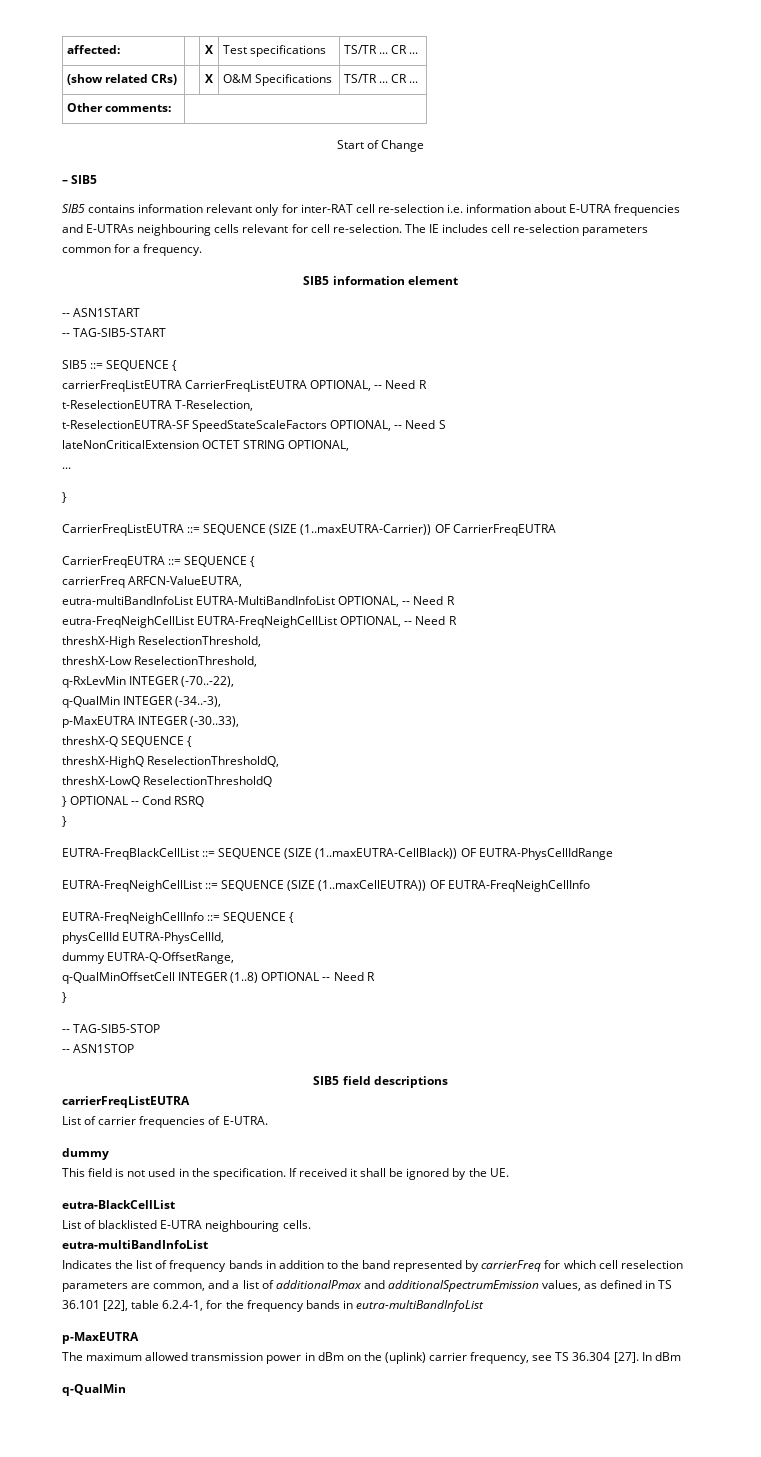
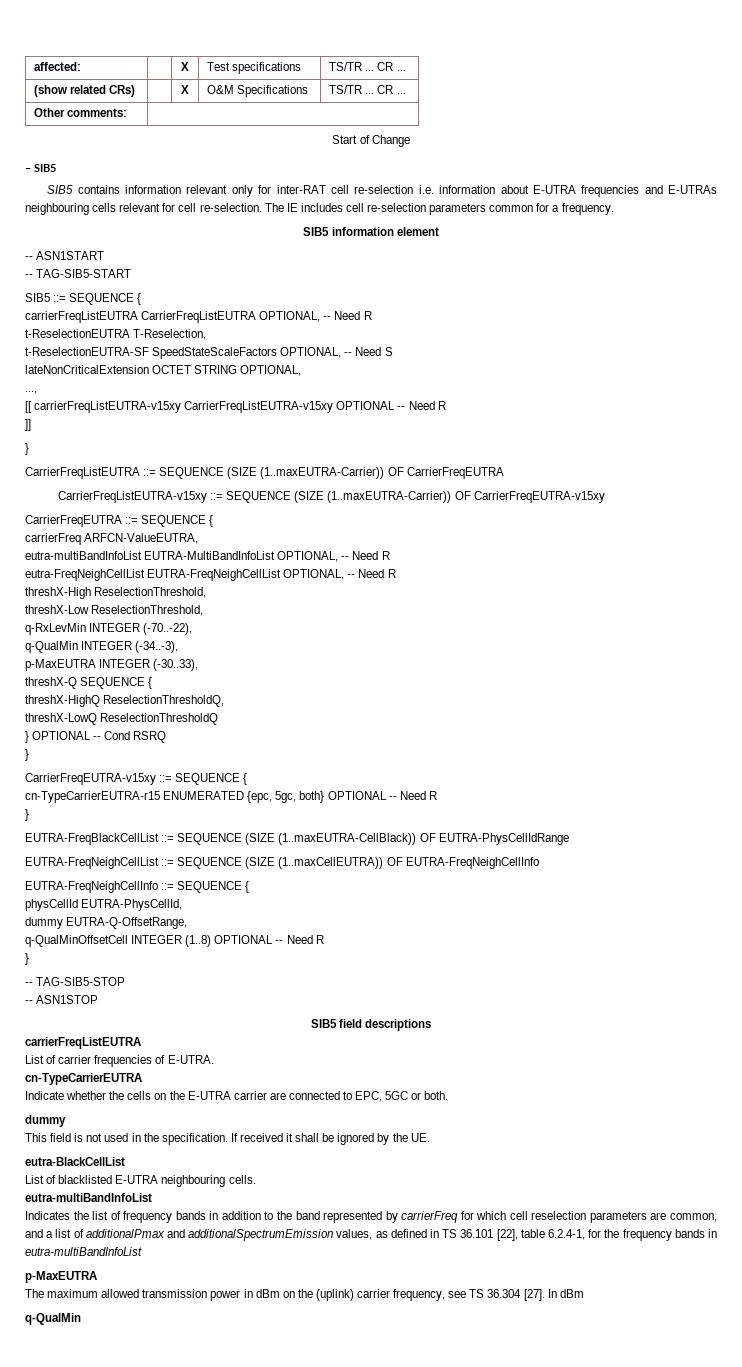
  lateNonCriticalExtension OCTET STRING OPTIONAL,
- ...
+ ...,
+ [[ carrierFreqListEUTRA-v15xy CarrierFreqListEUTRA-v15xy OPTIONAL -- Need R
+ ]]
+ CarrierFreqListEUTRA-v15xy ::= SEQUENCE (SIZE (1..maxEUTRA-Carrier)) OF CarrierFreqEUTRA-v15xy
+ CarrierFreqEUTRA-v15xy ::= SEQUENCE {
+ cn-TypeCarrierEUTRA-r15 ENUMERATED {epc, 5gc, both} OPTIONAL -- Need R
+ }
+ cn-TypeCarrierEUTRA
+ Indicate whether the cells on the E-UTRA carrier are connected to EPC, 5GC or both.

